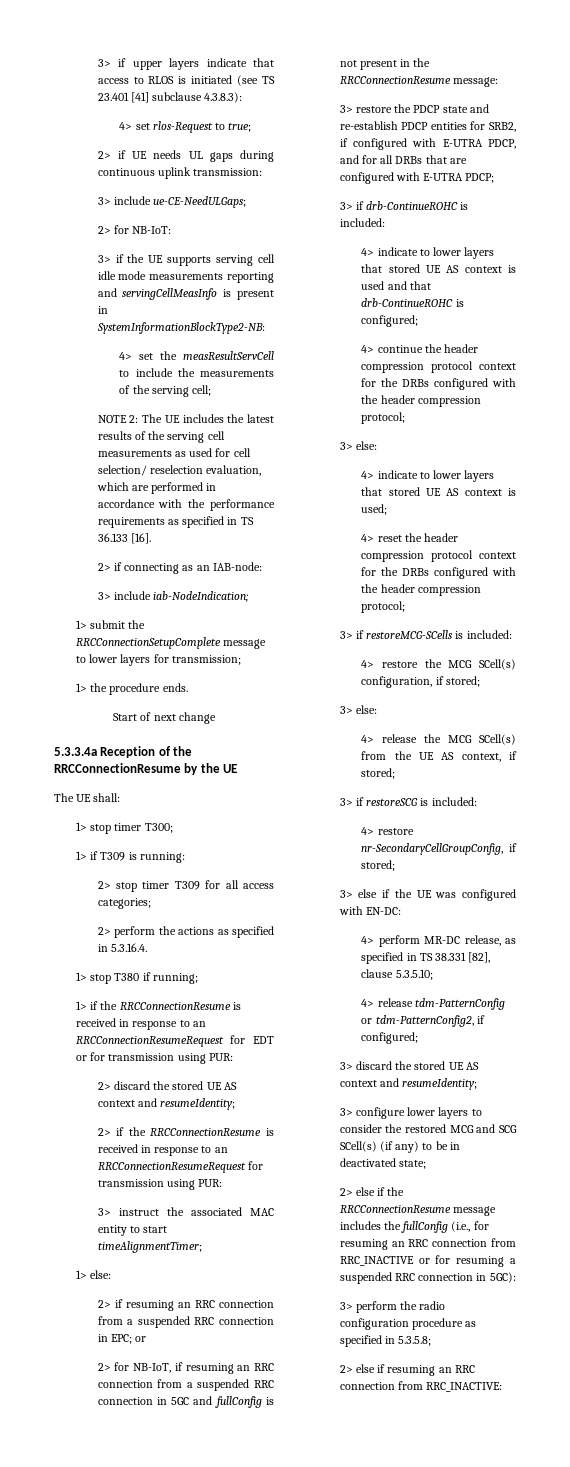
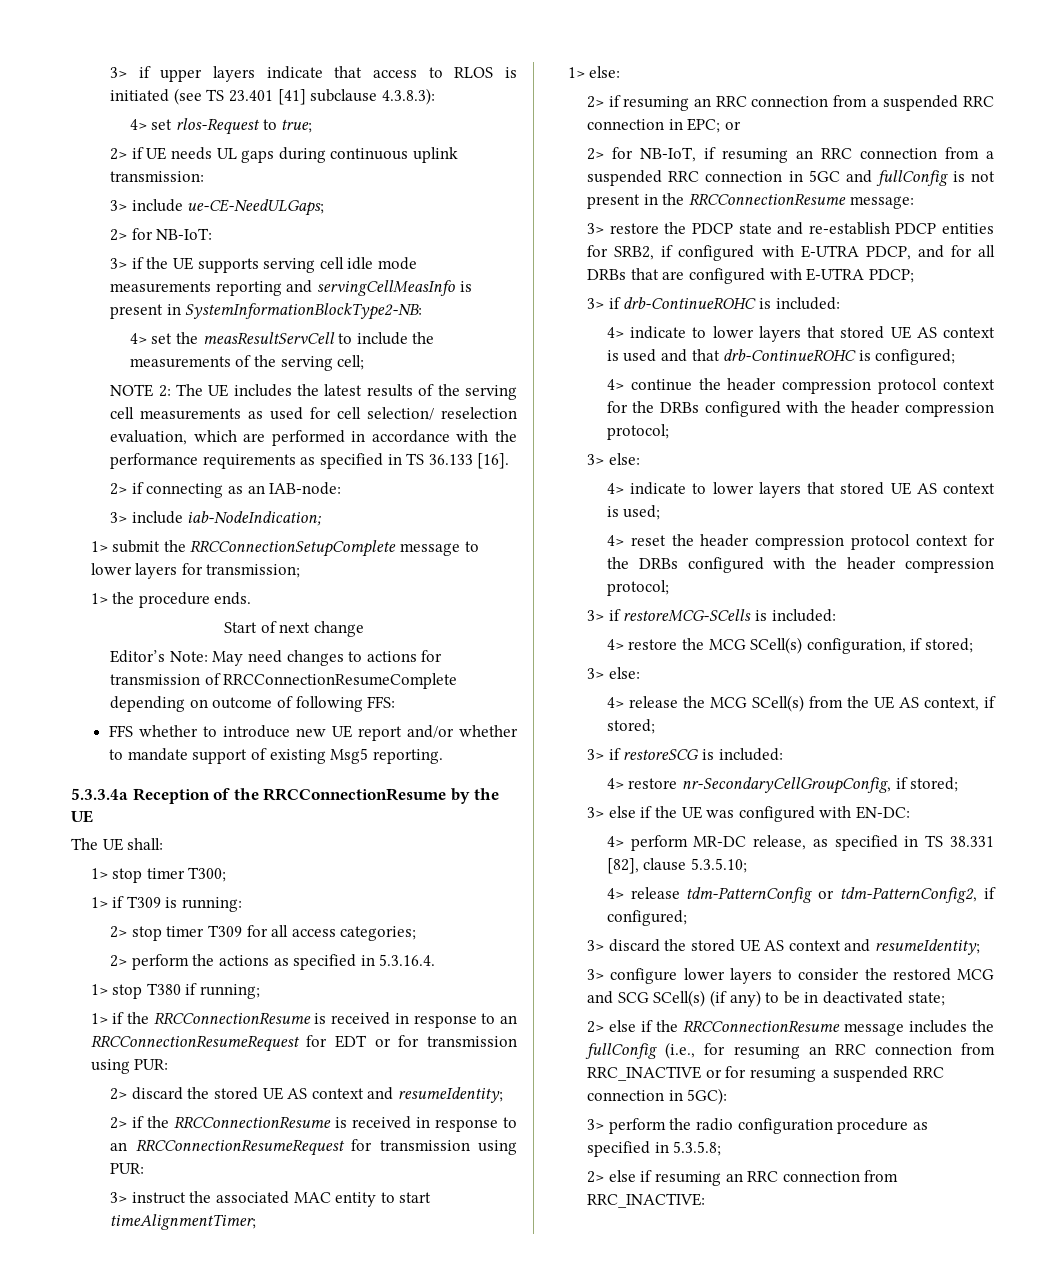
+ Editor’s Note: May need changes to actions for transmission of RRCConnectionResumeComplete depending on outcome of following FFS:
+ FFS whether to introduce new UE report and/or whether to mandate support of existing Msg5 reporting.

